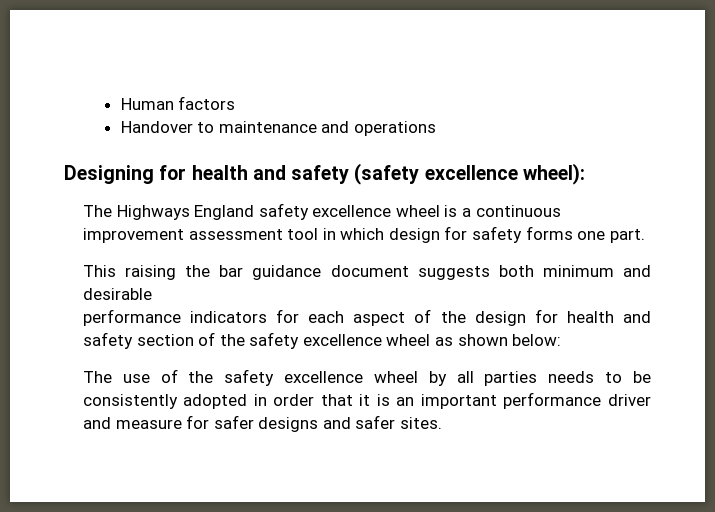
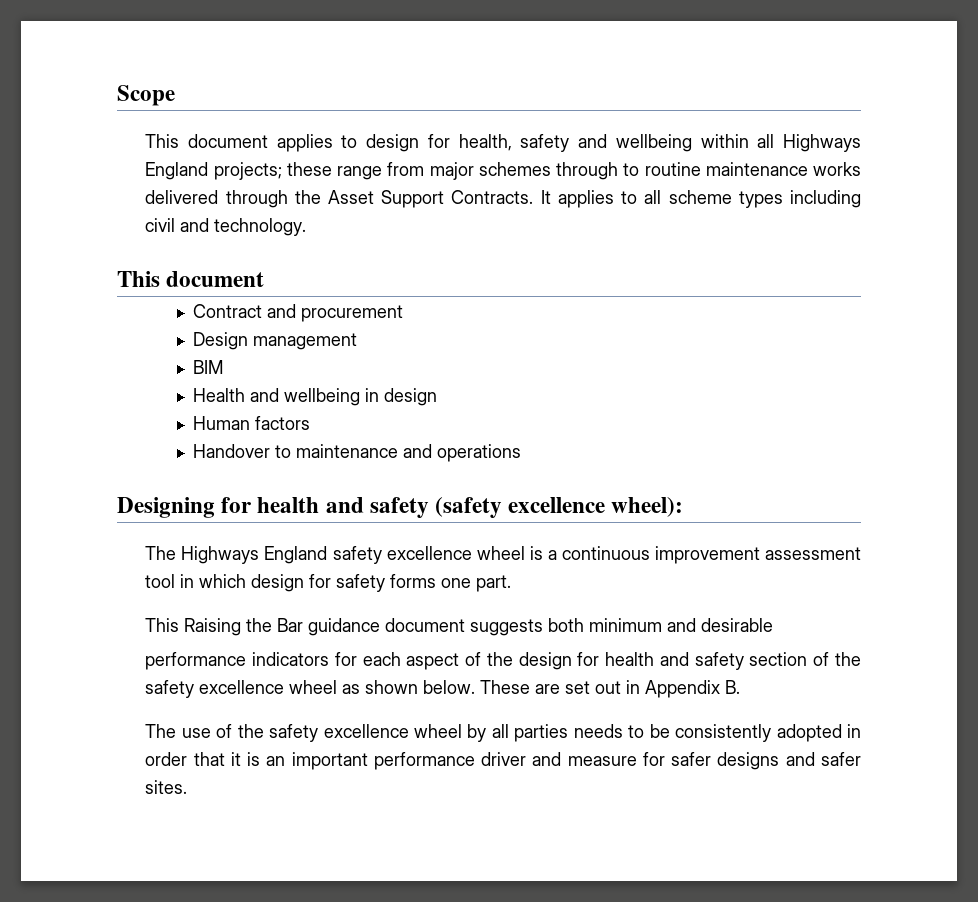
+ Scope
+ This document applies to design for health, safety and wellbeing within all Highways England projects; these range from major schemes through to routine maintenance works delivered through the Asset Support Contracts. It applies to all scheme types including civil and technology.
+ This document
+ Contract and procurement
+ Design management
+ BIM
+ Health and wellbeing in design
- This raising the bar guidance document suggests both minimum and desirable
+ This Raising the Bar guidance document suggests both minimum and desirable
- performance indicators for each aspect of the design for health and safety section of the safety excellence wheel as shown below:
+ performance indicators for each aspect of the design for health and safety section of the safety excellence wheel as shown below. These are set out in Appendix B.

